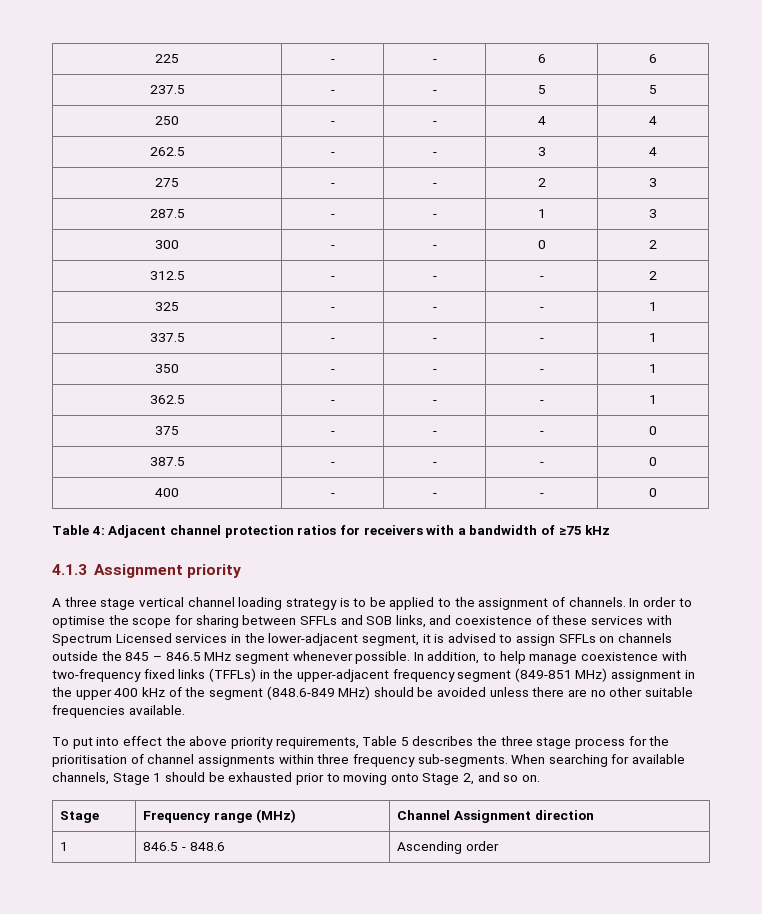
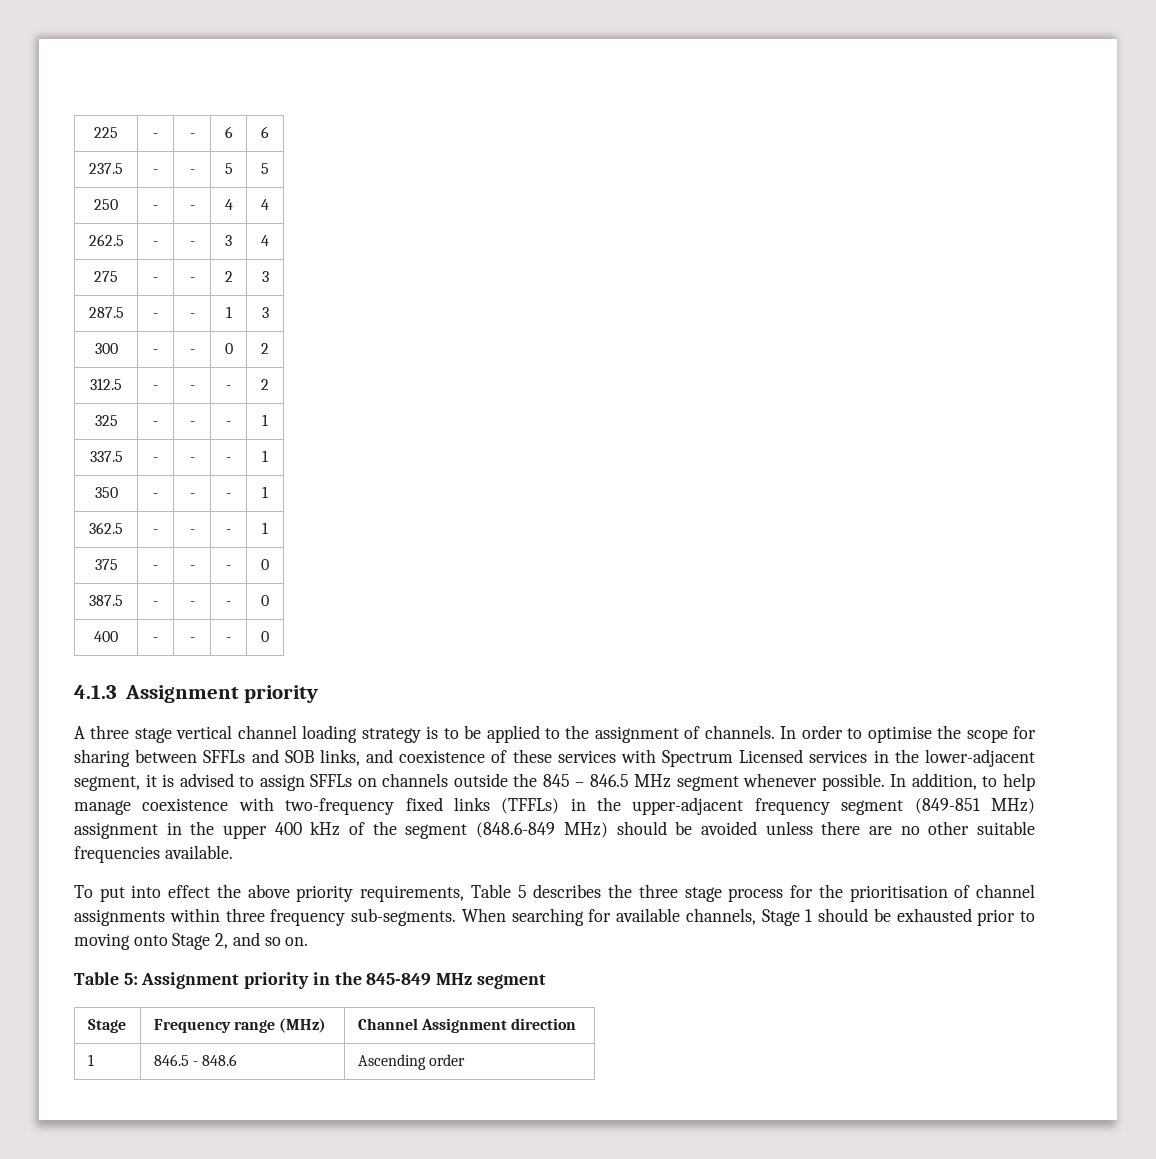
- Table 4: Adjacent channel protection ratios for receivers with a bandwidth of ≥75 kHz
+ Table 5: Assignment priority in the 845-849 MHz segment

